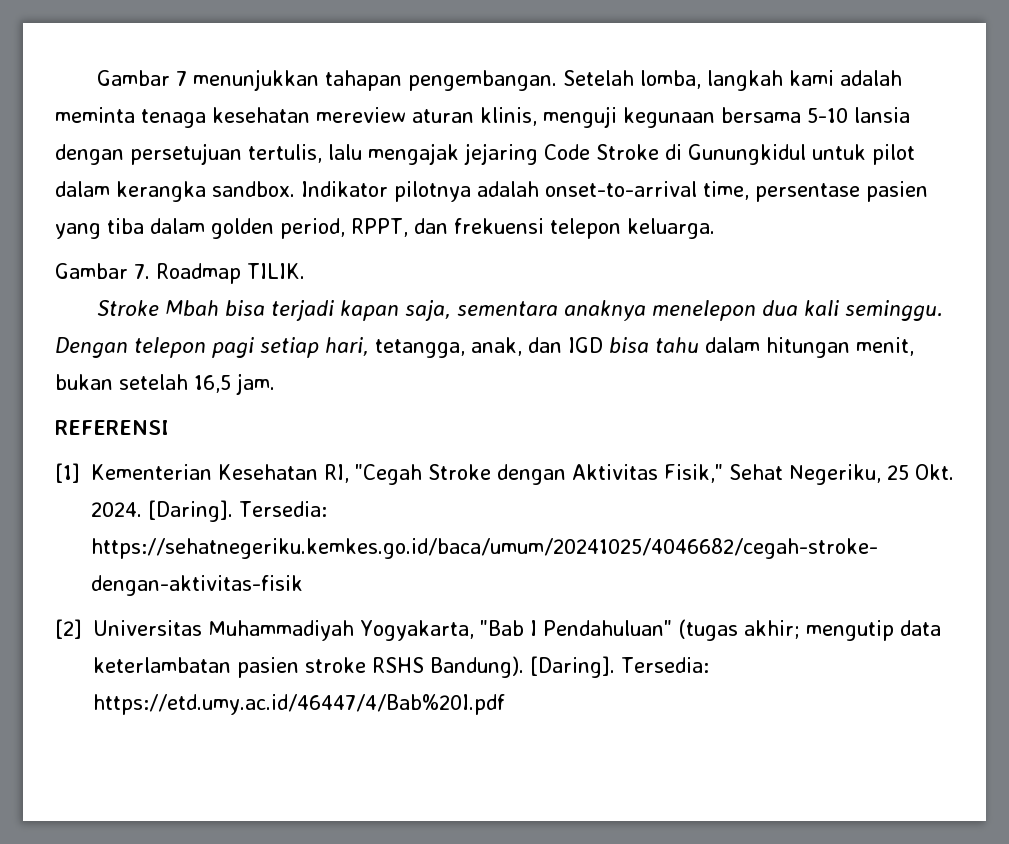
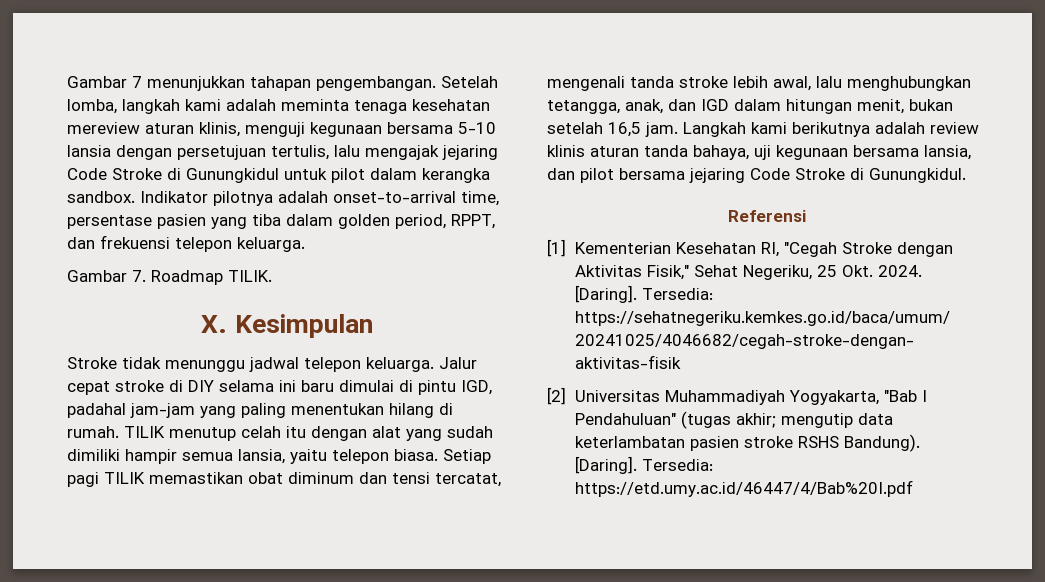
- Stroke Mbah bisa terjadi kapan saja, sementara anaknya menelepon dua kali seminggu. Dengan telepon pagi setiap hari, tetangga, anak, dan IGD bisa tahu dalam hitungan menit, bukan setelah 16,5 jam.
- REFERENSI
+ X. Kesimpulan
+ Stroke tidak menunggu jadwal telepon keluarga. Jalur cepat stroke di DIY selama ini baru dimulai di pintu IGD, padahal jam-jam yang paling menentukan hilang di rumah. TILIK menutup celah itu dengan alat yang sudah dimiliki hampir semua lansia, yaitu telepon biasa. Setiap pagi TILIK memastikan obat diminum dan tensi tercatat, mengenali tanda stroke lebih awal, lalu menghubungkan tetangga, anak, dan IGD dalam hitungan menit, bukan setelah 16,5 jam. Langkah kami berikutnya adalah review klinis aturan tanda bahaya, uji kegunaan bersama lansia, dan pilot bersama jejaring Code Stroke di Gunungkidul.
+ Referensi

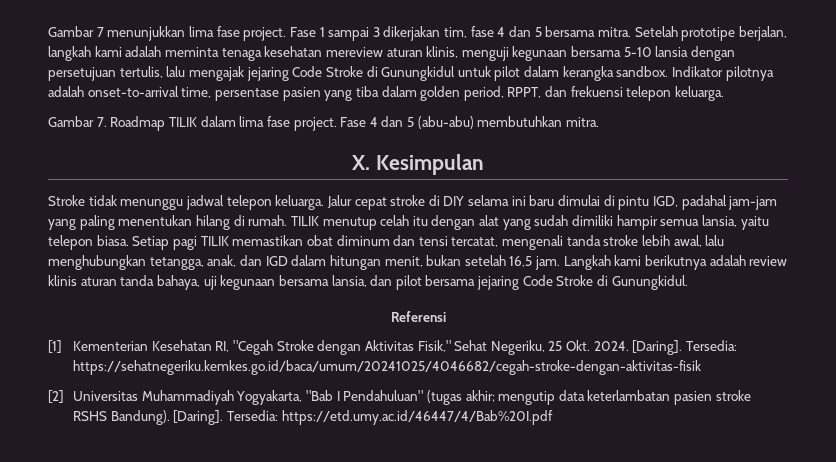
- Gambar 7 menunjukkan tahapan pengembangan. Setelah lomba, langkah kami adalah meminta tenaga kesehatan mereview aturan klinis, menguji kegunaan bersama 5-10 lansia dengan persetujuan tertulis, lalu mengajak jejaring Code Stroke di Gunungkidul untuk pilot dalam kerangka sandbox.
+ Gambar 7 menunjukkan lima fase project. Fase 1 sampai 3 dikerjakan tim, fase 4 dan 5 bersama mitra. Setelah prototipe berjalan, langkah kami adalah meminta tenaga kesehatan mereview aturan klinis, menguji kegunaan bersama 5-10 lansia dengan persetujuan tertulis, lalu mengajak jejaring Code Stroke di Gunungkidul untuk pilot dalam kerangka sandbox.
- Gambar 7. Roadmap TILIK.
+ Gambar 7. Roadmap TILIK dalam lima fase project. Fase 4 dan 5 (abu-abu) membutuhkan mitra.

